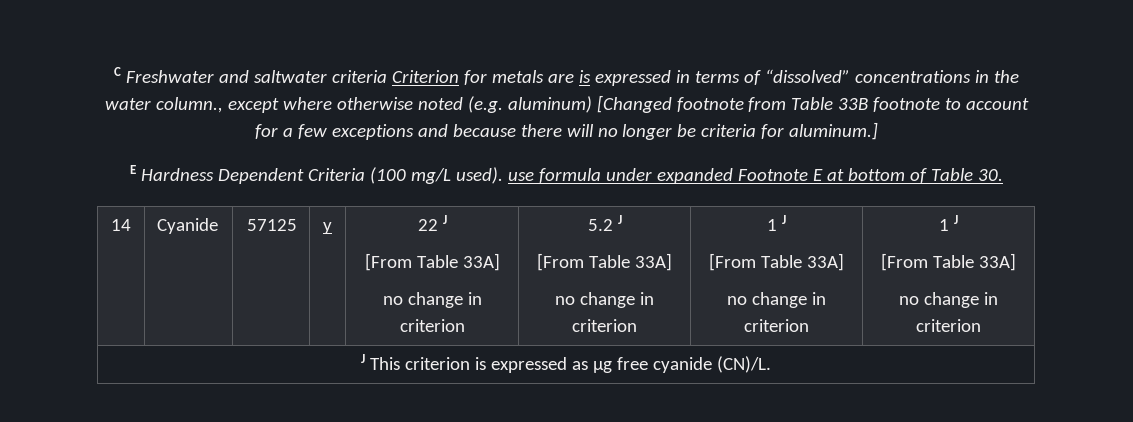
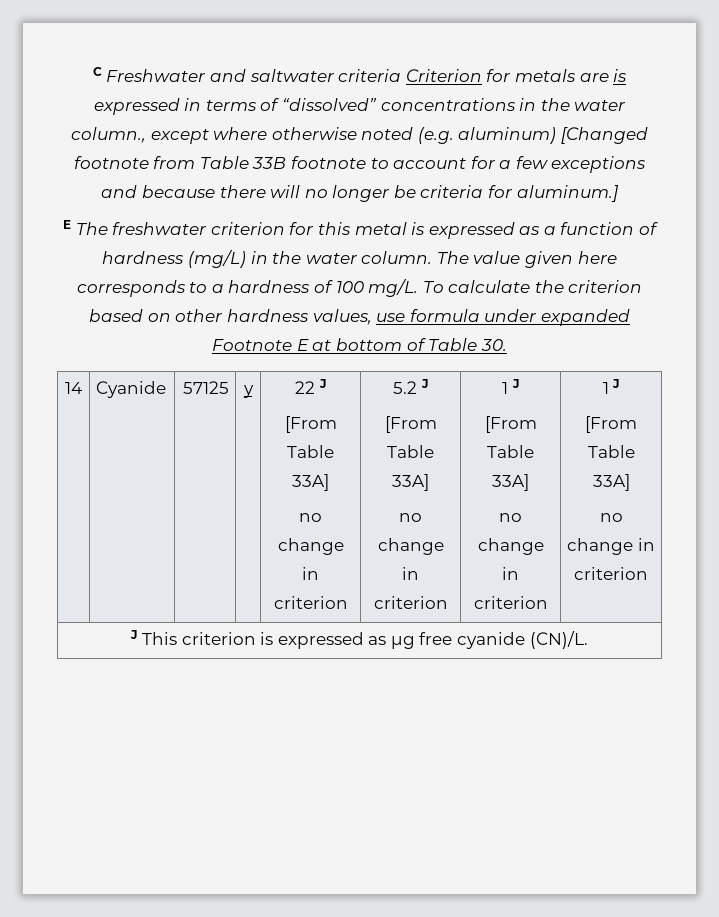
- E Hardness Dependent Criteria (100 mg/L used). use formula under expanded Footnote E at bottom of Table 30.
+ E The freshwater criterion for this metal is expressed as a function of hardness (mg/L) in the water column. The value given here corresponds to a hardness of 100 mg/L. To calculate the criterion based on other hardness values, use formula under expanded Footnote E at bottom of Table 30.

